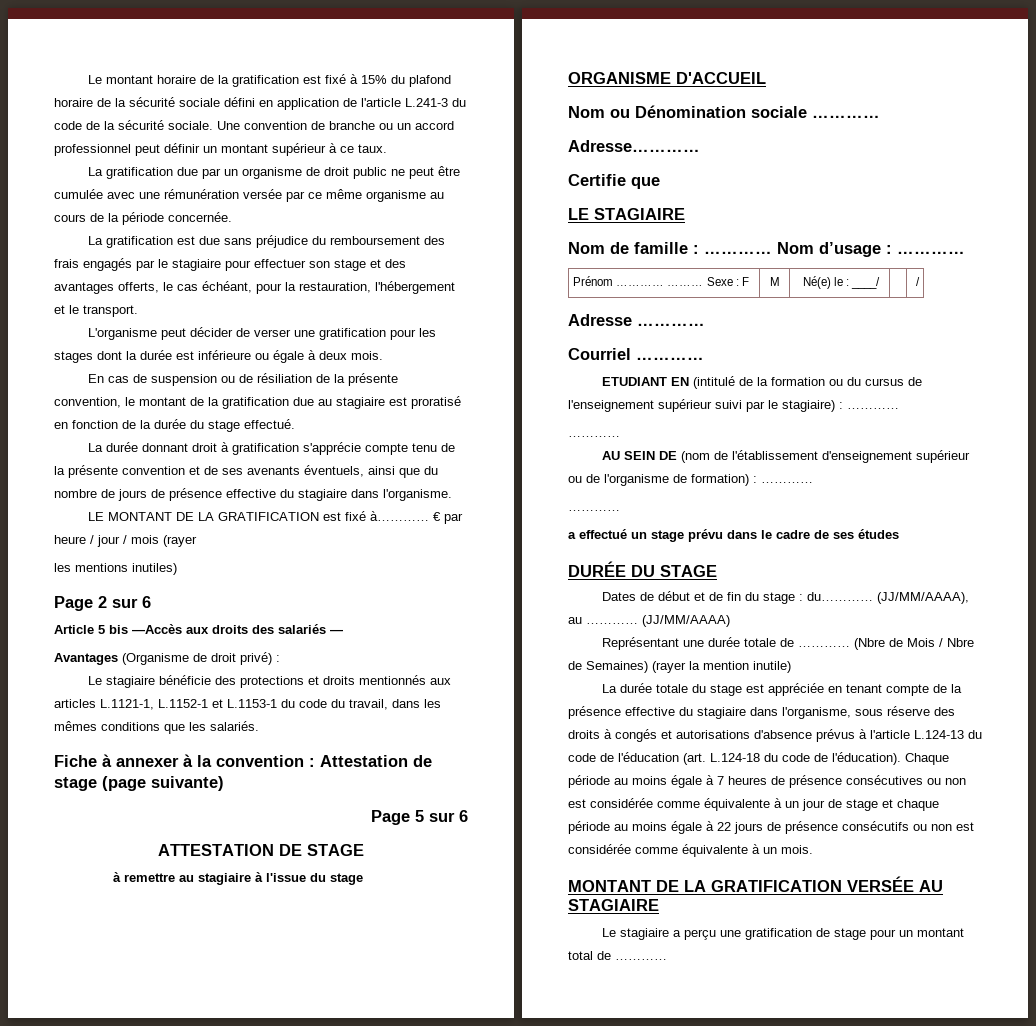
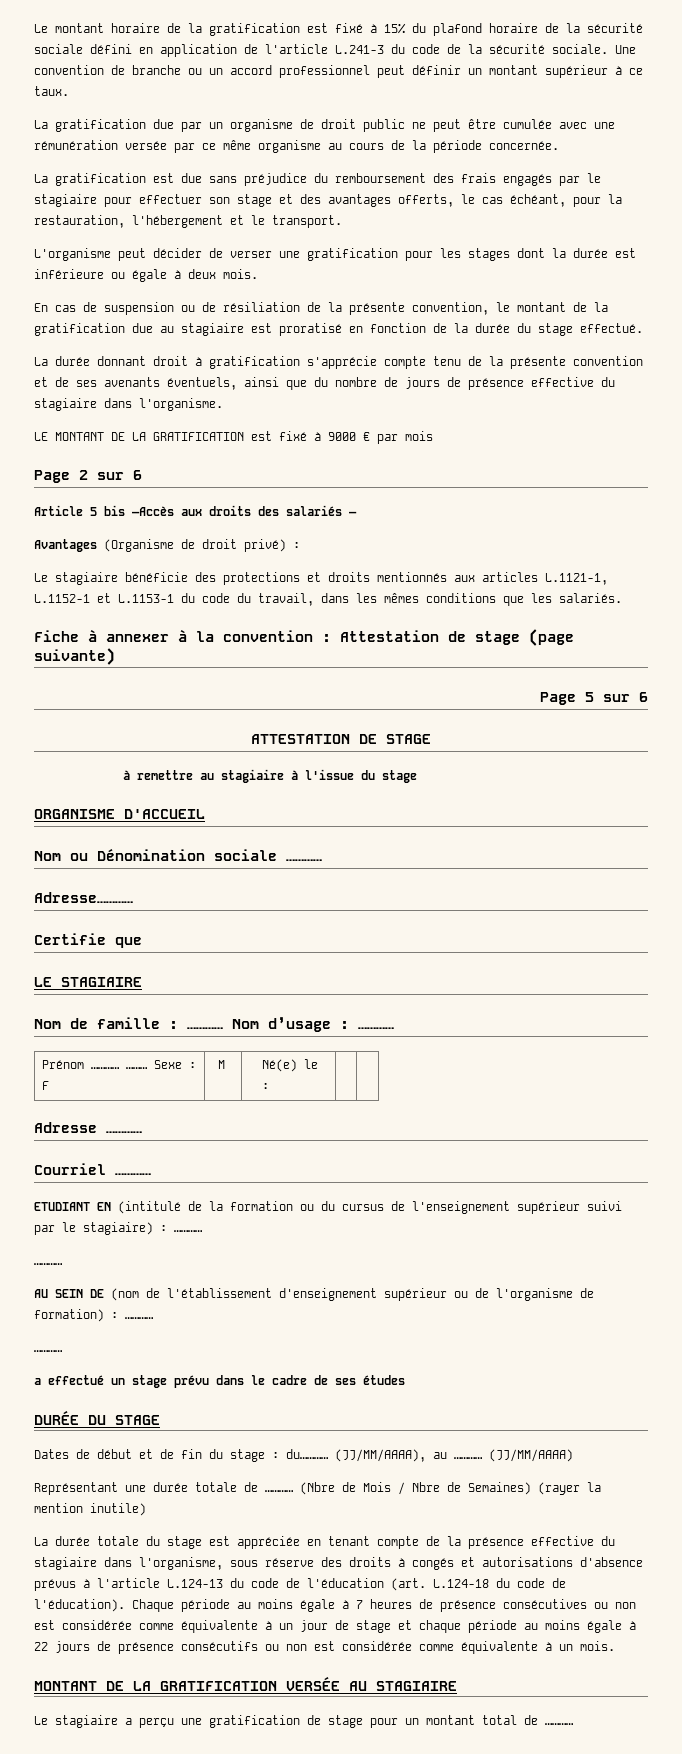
- LE MONTANT DE LA GRATIFICATION est fixé à………… € par heure / jour / mois (rayer
- les mentions inutiles)
+ LE MONTANT DE LA GRATIFICATION est fixé à 9000 € par mois
- Prénom ………… ……… Sexe : F | M | Né(e) le : ____/ | | /
+ Prénom ………… ……… Sexe : F | M | Né(e) le : | |

